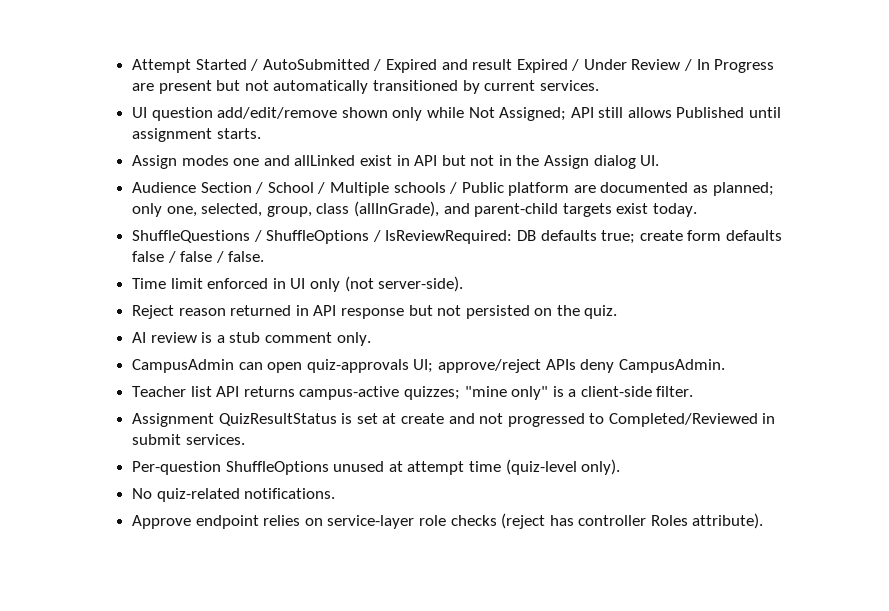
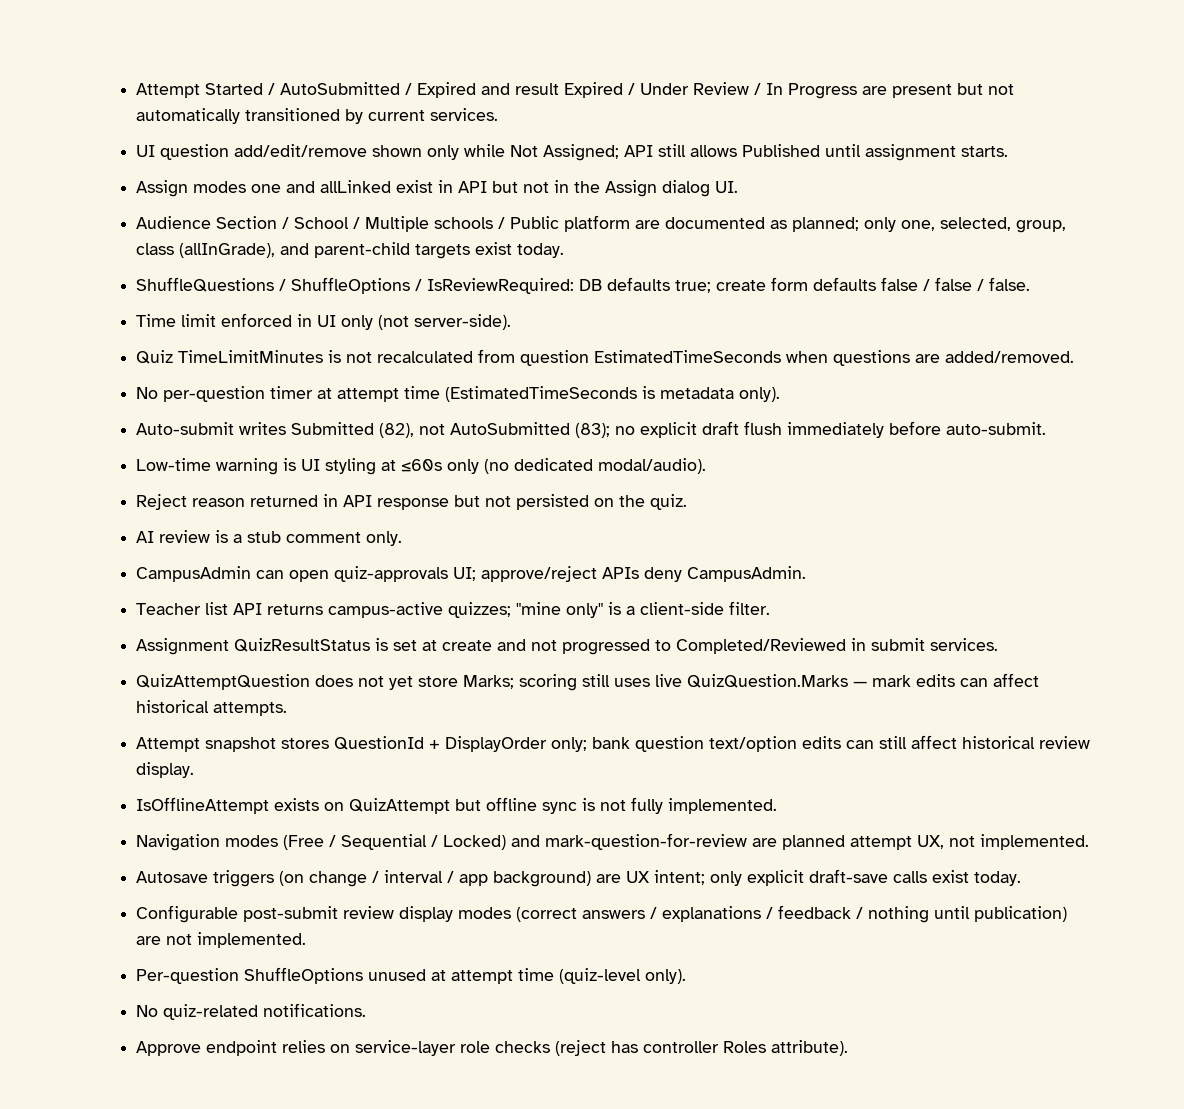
+ Quiz TimeLimitMinutes is not recalculated from question EstimatedTimeSeconds when questions are added/removed.
+ No per-question timer at attempt time (EstimatedTimeSeconds is metadata only).
+ Auto-submit writes Submitted (82), not AutoSubmitted (83); no explicit draft flush immediately before auto-submit.
+ Low-time warning is UI styling at ≤60s only (no dedicated modal/audio).
+ QuizAttemptQuestion does not yet store Marks; scoring still uses live QuizQuestion.Marks — mark edits can affect historical attempts.
+ Attempt snapshot stores QuestionId + DisplayOrder only; bank question text/option edits can still affect historical review display.
+ IsOfflineAttempt exists on QuizAttempt but offline sync is not fully implemented.
+ Navigation modes (Free / Sequential / Locked) and mark-question-for-review are planned attempt UX, not implemented.
+ Autosave triggers (on change / interval / app background) are UX intent; only explicit draft-save calls exist today.
+ Configurable post-submit review display modes (correct answers / explanations / feedback / nothing until publication) are not implemented.

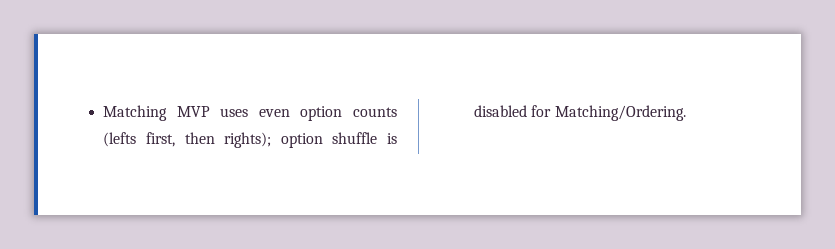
- Attempt Started / AutoSubmitted / Expired and result Expired / Under Review / In Progress are present but not automatically transitioned by current services.
- UI question add/edit/remove shown only while Not Assigned; API still allows Published until assignment starts.
- Assign modes one and allLinked exist in API but not in the Assign dialog UI.
- Audience Section / School / Multiple schools / Public platform are documented as planned; only one, selected, group, class (allInGrade), and parent-child targets exist today.
- ShuffleQuestions / ShuffleOptions / IsReviewRequired: DB defaults true; create form defaults false / false / false.
- Time limit enforced in UI only (not server-side).
- Quiz TimeLimitMinutes is not recalculated from question EstimatedTimeSeconds when questions are added/removed.
- No per-question timer at attempt time (EstimatedTimeSeconds is metadata only).
- Auto-submit writes Submitted (82), not AutoSubmitted (83); no explicit draft flush immediately before auto-submit.
- Low-time warning is UI styling at ≤60s only (no dedicated modal/audio).
- Reject reason returned in API response but not persisted on the quiz.
- AI review is a stub comment only.
- CampusAdmin can open quiz-approvals UI; approve/reject APIs deny CampusAdmin.
- Teacher list API returns campus-active quizzes; "mine only" is a client-side filter.
- Assignment QuizResultStatus is set at create and not progressed to Completed/Reviewed in submit services.
- QuizAttemptQuestion does not yet store Marks; scoring still uses live QuizQuestion.Marks — mark edits can affect historical attempts.
- Attempt snapshot stores QuestionId + DisplayOrder only; bank question text/option edits can still affect historical review display.
- IsOfflineAttempt exists on QuizAttempt but offline sync is not fully implemented.
- Navigation modes (Free / Sequential / Locked) and mark-question-for-review are planned attempt UX, not implemented.
- Autosave triggers (on change / interval / app background) are UX intent; only explicit draft-save calls exist today.
- Configurable post-submit review display modes (correct answers / explanations / feedback / nothing until publication) are not implemented.
- Per-question ShuffleOptions unused at attempt time (quiz-level only).
- No quiz-related notifications.
- Approve endpoint relies on service-layer role checks (reject has controller Roles attribute).
+ Matching MVP uses even option counts (lefts first, then rights); option shuffle is disabled for Matching/Ordering.

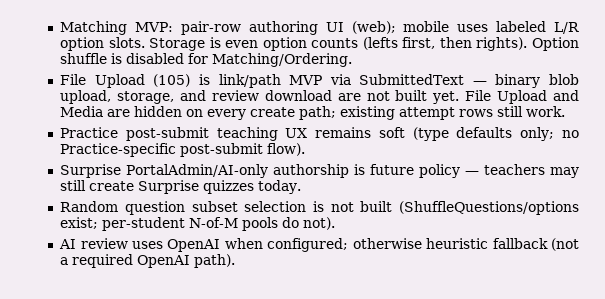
- Matching MVP uses even option counts (lefts first, then rights); option shuffle is disabled for Matching/Ordering.
+ Matching MVP: pair-row authoring UI (web); mobile uses labeled L/R option slots. Storage is even option counts (lefts first, then rights). Option shuffle is disabled for Matching/Ordering.
+ File Upload (105) is link/path MVP via SubmittedText — binary blob upload, storage, and review download are not built yet. File Upload and Media are hidden on every create path; existing attempt rows still work.
+ Practice post-submit teaching UX remains soft (type defaults only; no Practice-specific post-submit flow).
+ Surprise PortalAdmin/AI-only authorship is future policy — teachers may still create Surprise quizzes today.
+ Random question subset selection is not built (ShuffleQuestions/options exist; per-student N-of-M pools do not).
+ AI review uses OpenAI when configured; otherwise heuristic fallback (not a required OpenAI path).

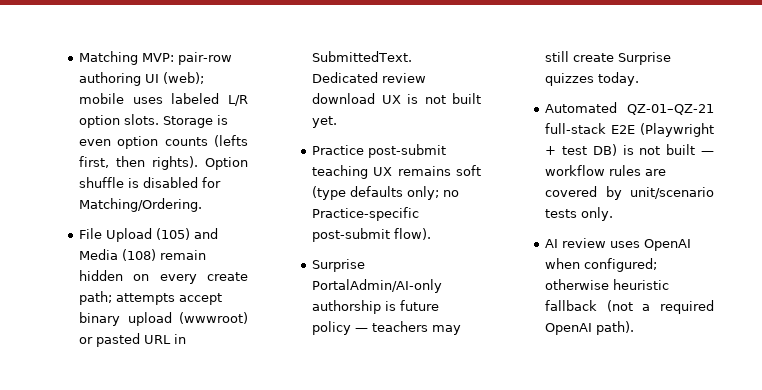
- File Upload (105) is link/path MVP via SubmittedText — binary blob upload, storage, and review download are not built yet. File Upload and Media are hidden on every create path; existing attempt rows still work.
+ File Upload (105) and Media (108) remain hidden on every create path; attempts accept binary upload (wwwroot) or pasted URL in SubmittedText. Dedicated review download UX is not built yet.
- Random question subset selection is not built (ShuffleQuestions/options exist; per-student N-of-M pools do not).
+ Automated QZ-01–QZ-21 full-stack E2E (Playwright + test DB) is not built — workflow rules are covered by unit/scenario tests only.

